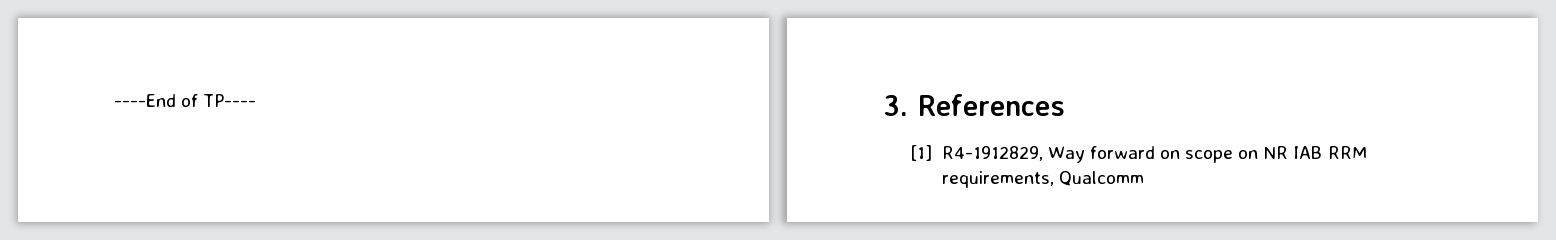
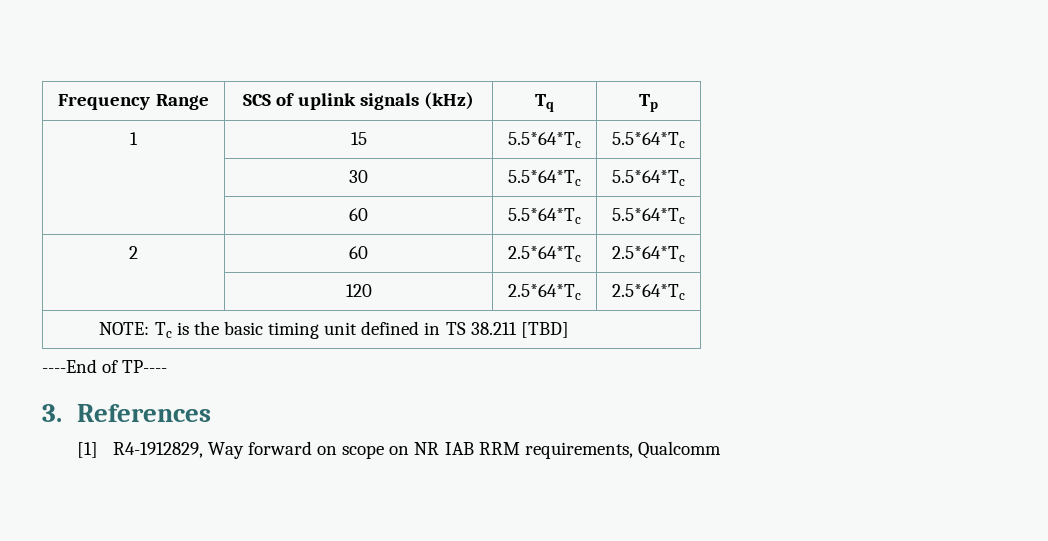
+ Frequency Range | SCS of uplink signals (kHz) | Tq | Tp
+ 1 | 15 | 5.5*64*Tc | 5.5*64*Tc
+ | 30 | 5.5*64*Tc | 5.5*64*Tc
+ | 60 | 5.5*64*Tc | 5.5*64*Tc
+ 2 | 60 | 2.5*64*Tc | 2.5*64*Tc
+ | 120 | 2.5*64*Tc | 2.5*64*Tc
+ NOTE: Tc is the basic timing unit defined in TS 38.211 [TBD]

